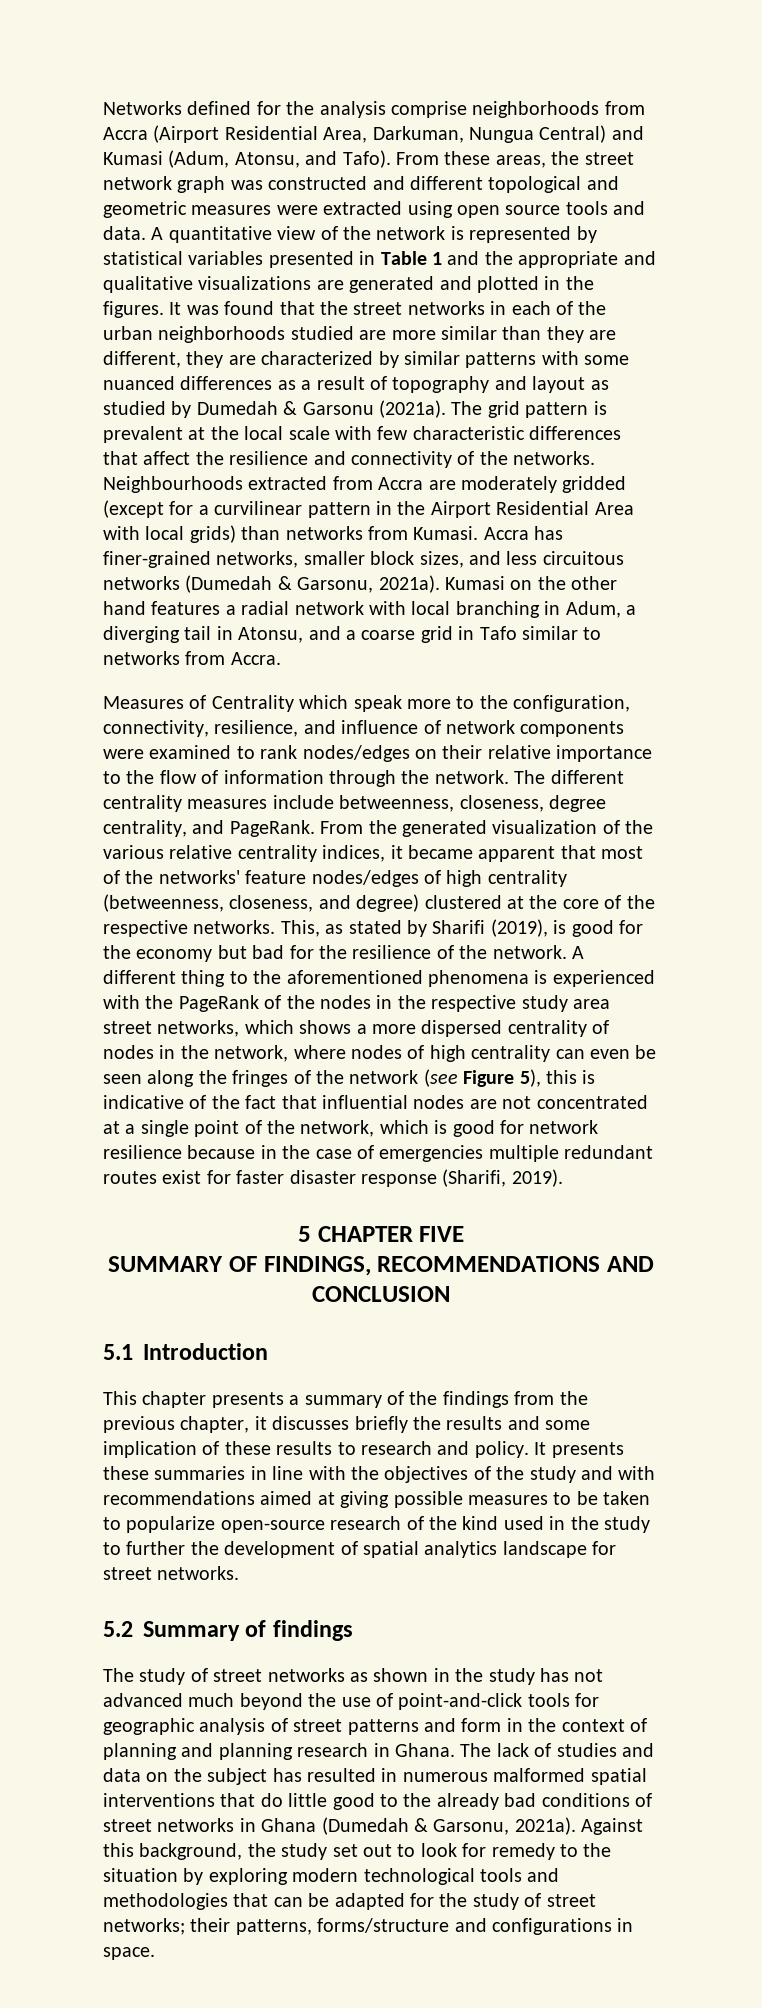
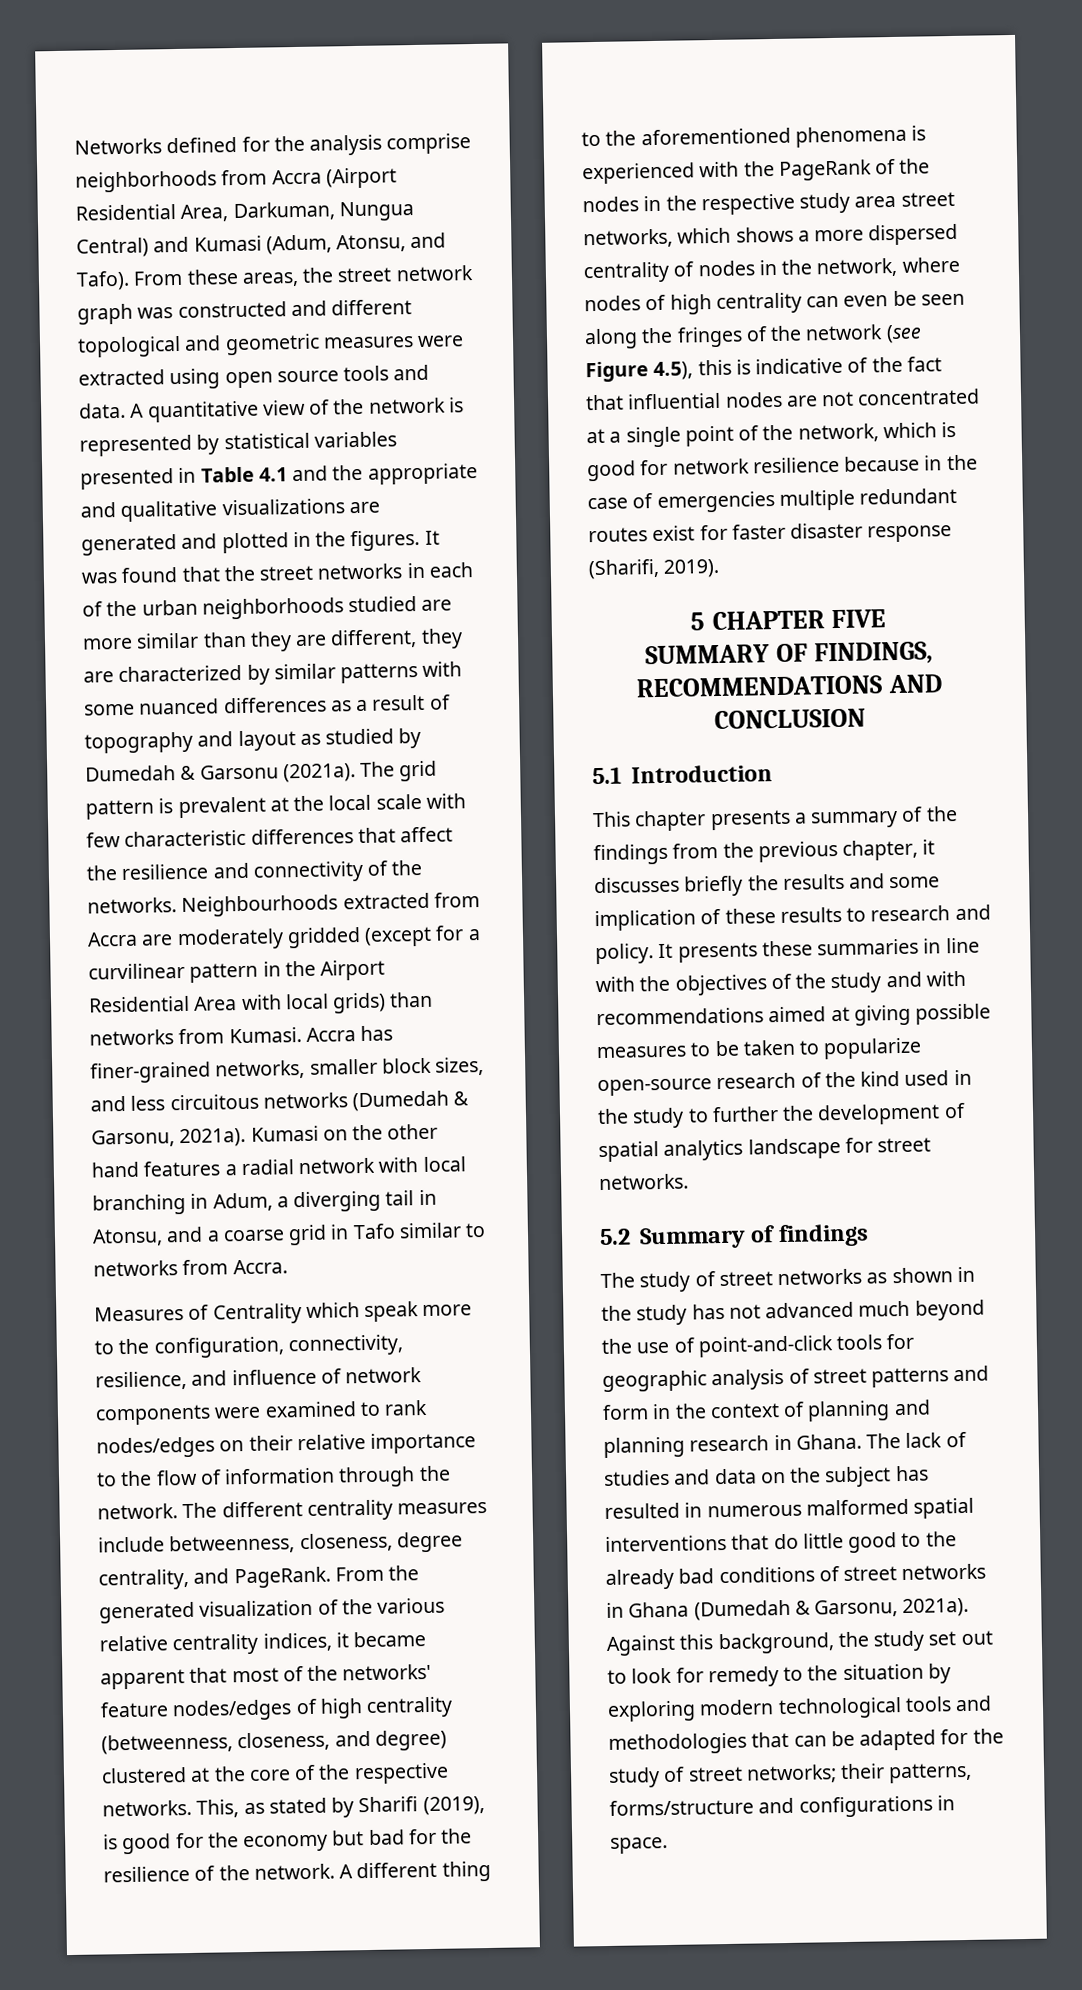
- A quantitative view of the network is represented by statistical variables presented in Table 1 and the appropriate and qualitative visualizations are generated and plotted in the figures.
+ A quantitative view of the network is represented by statistical variables presented in Table 4.1 and the appropriate and qualitative visualizations are generated and plotted in the figures.
- A different thing to the aforementioned phenomena is experienced with the PageRank of the nodes in the respective study area street networks, which shows a more dispersed centrality of nodes in the network, where nodes of high centrality can even be seen along the fringes of the network (see Figure 5), this is indicative of the fact that influential nodes are not concentrated at a single point of the network, which is good for network resilience because in the case of emergencies multiple redundant routes exist for faster disaster response (Sharifi, 2019).
+ A different thing to the aforementioned phenomena is experienced with the PageRank of the nodes in the respective study area street networks, which shows a more dispersed centrality of nodes in the network, where nodes of high centrality can even be seen along the fringes of the network (see Figure 4.5), this is indicative of the fact that influential nodes are not concentrated at a single point of the network, which is good for network resilience because in the case of emergencies multiple redundant routes exist for faster disaster response (Sharifi, 2019).

